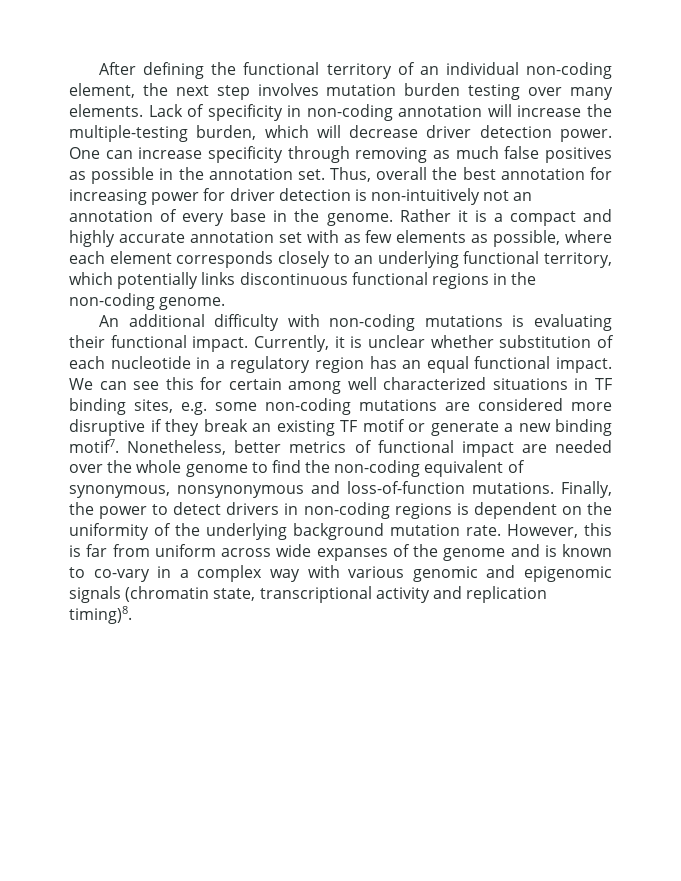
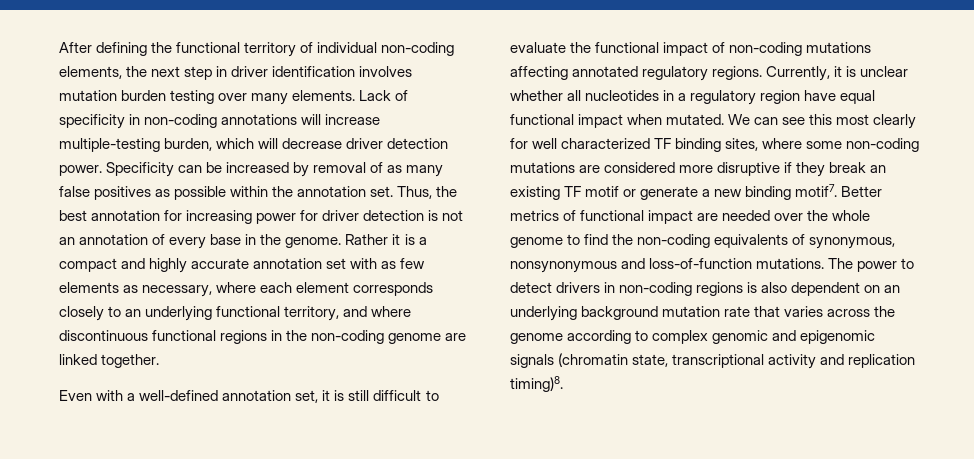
- After defining the functional territory of an individual non-coding element, the next step involves mutation burden testing over many elements.
+ After defining the functional territory of individual non-coding elements, the next step in driver identification involves mutation burden testing over many elements.
- Lack of specificity in non-coding annotation will increase the multiple-testing burden, which will decrease driver detection power.
+ Lack of specificity in non-coding annotations will increase multiple-testing burden, which will decrease driver detection power.
- One can increase specificity through removing as much false positives as possible in the annotation set.
+ Specificity can be increased by removal of as many false positives as possible within the annotation set.
- Thus, overall the best annotation for increasing power for driver detection is non-intuitively not an annotation of every base in the genome.
+ Thus, the best annotation for increasing power for driver detection is not an annotation of every base in the genome.
- Rather it is a compact and highly accurate annotation set with as few elements as possible, where each element corresponds closely to an underlying functional territory, which potentially links discontinuous functional regions in the non-coding genome.
- An additional difficulty with non-coding mutations is evaluating their functional impact.
+ Rather it is a compact and highly accurate annotation set with as few elements as necessary, where each element corresponds closely to an underlying functional territory, and where discontinuous functional regions in the non-coding genome are linked together.
+ Even with a well-defined annotation set, it is still difficult to evaluate the functional impact of non-coding mutations affecting annotated regulatory regions.
- Currently, it is unclear whether substitution of each nucleotide in a regulatory region has an equal functional impact. We can see this for certain among well characterized situations in TF binding sites, e.g. some non-coding mutations are considered more disruptive if they break an existing TF motif or generate a new binding motif7.
+ Currently, it is unclear whether all nucleotides in a regulatory region have equal functional impact when mutated. We can see this most clearly for well characterized TF binding sites, where some non-coding mutations are considered more disruptive if they break an existing TF motif or generate a new binding motif7.
- Nonetheless, better metrics of functional impact are needed over the whole genome to find the non-coding equivalent of synonymous, nonsynonymous and loss-of-function mutations.
+ Better metrics of functional impact are needed over the whole genome to find the non-coding equivalents of synonymous, nonsynonymous and loss-of-function mutations.
- Finally, the power to detect drivers in non-coding regions is dependent on the uniformity of the underlying background mutation rate. However, this is far from uniform across wide expanses of the genome and is known to co-vary in a complex way with various genomic and epigenomic signals (chromatin state, transcriptional activity and replication timing)8.
+ The power to detect drivers in non-coding regions is also dependent on an underlying background mutation rate that varies across the genome according to complex genomic and epigenomic signals (chromatin state, transcriptional activity and replication timing)8.

